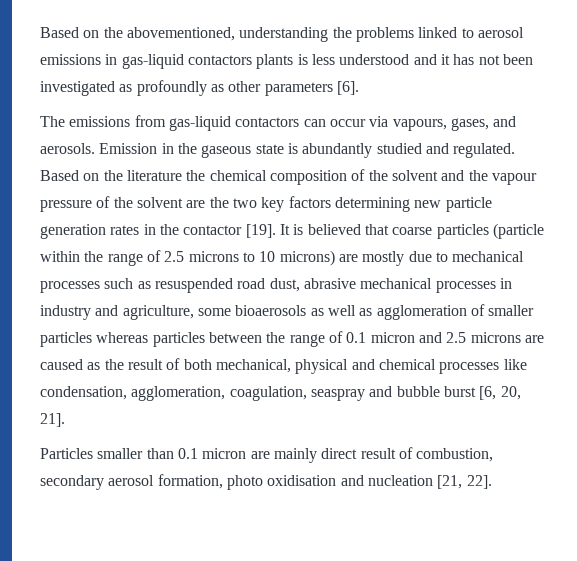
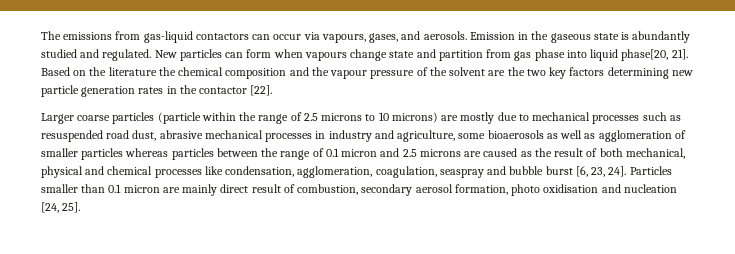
- Based on the abovementioned, understanding the problems linked to aerosol emissions in gas-liquid contactors plants is less understood and it has not been investigated as profoundly as other parameters [6].
+ New particles can form when vapours change state and partition from gas phase into liquid phase[20, 21].
- Based on the literature the chemical composition of the solvent and the vapour pressure of the solvent are the two key factors determining new particle generation rates in the contactor [19]. It is believed that coarse particles (particle within the range of 2.5 microns to 10 microns) are mostly due to mechanical processes such as resuspended road dust, abrasive mechanical processes in industry and agriculture, some bioaerosols as well as agglomeration of smaller particles whereas particles between the range of 0.1 micron and 2.5 microns are caused as the result of both mechanical, physical and chemical processes like condensation, agglomeration, coagulation, seaspray and bubble burst [6, 20, 21].
- Particles smaller than 0.1 micron are mainly direct result of combustion, secondary aerosol formation, photo oxidisation and nucleation [21, 22].
+ Based on the literature the chemical composition and the vapour pressure of the solvent are the two key factors determining new particle generation rates in the contactor [22].
+ Larger coarse particles (particle within the range of 2.5 microns to 10 microns) are mostly due to mechanical processes such as resuspended road dust, abrasive mechanical processes in industry and agriculture, some bioaerosols as well as agglomeration of smaller particles whereas particles between the range of 0.1 micron and 2.5 microns are caused as the result of both mechanical, physical and chemical processes like condensation, agglomeration, coagulation, seaspray and bubble burst [6, 23, 24]. Particles smaller than 0.1 micron are mainly direct result of combustion, secondary aerosol formation, photo oxidisation and nucleation [24, 25].

